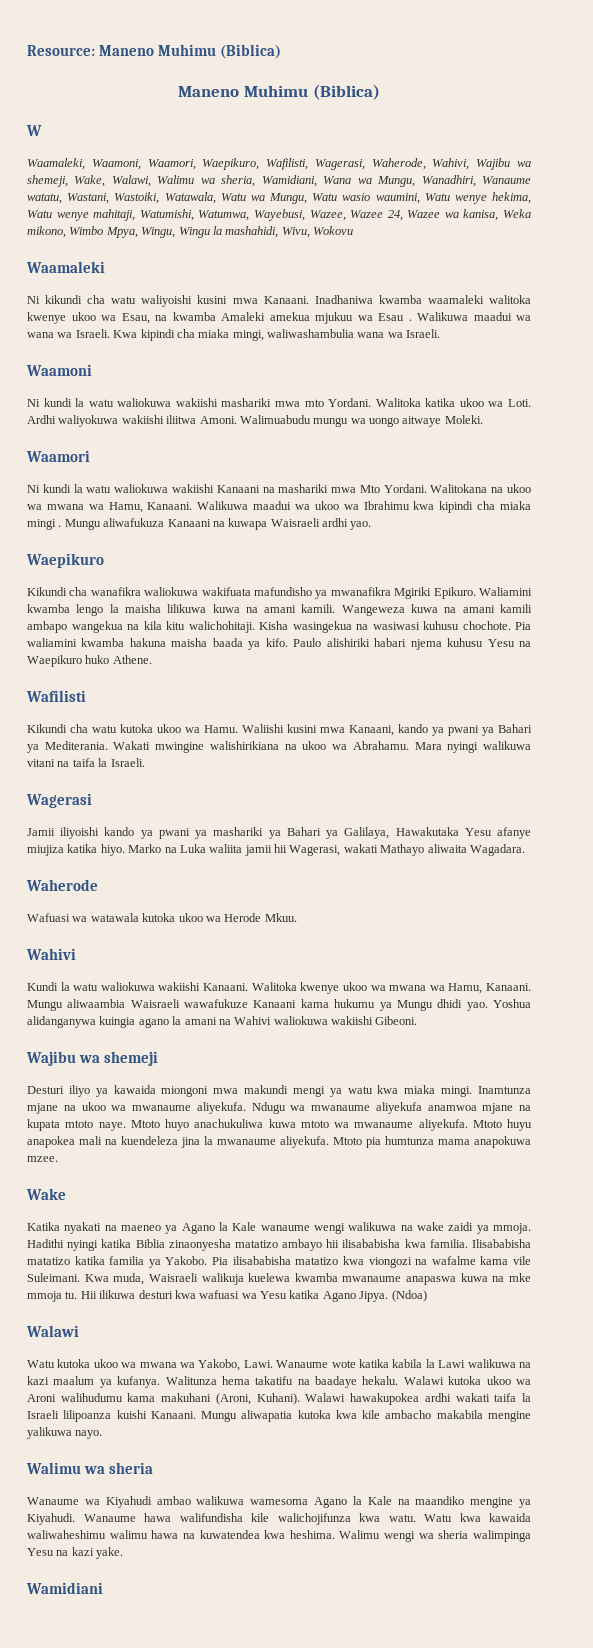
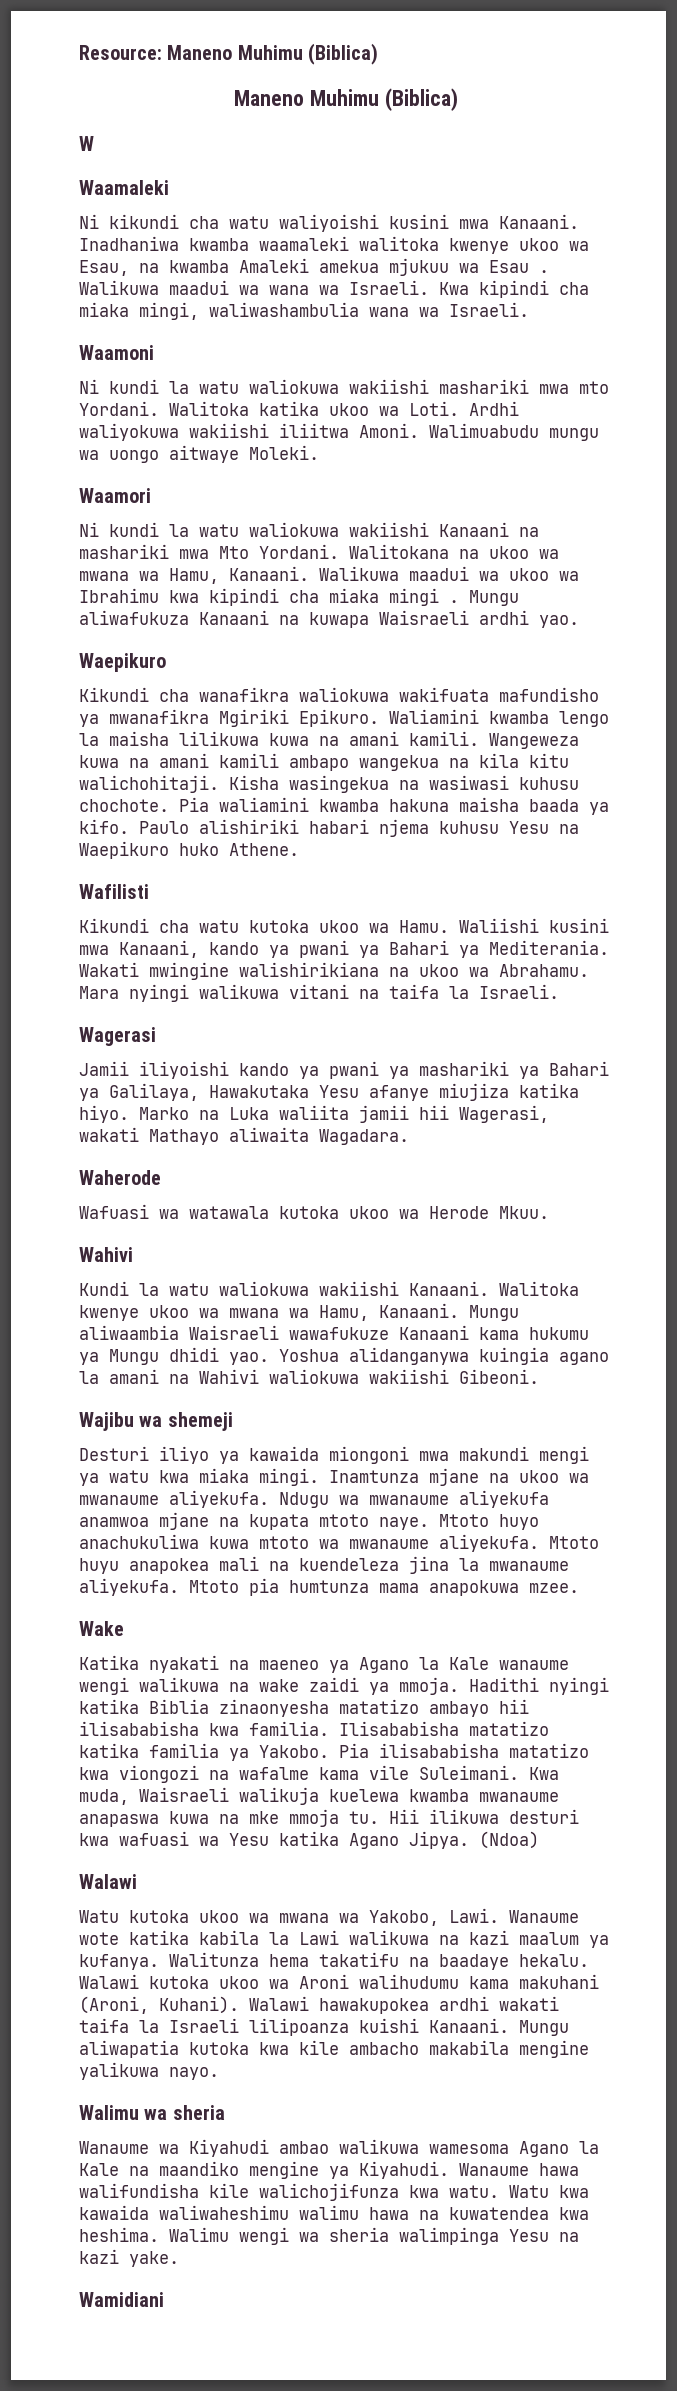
- Waamaleki, Waamoni, Waamori, Waepikuro, Wafilisti, Wagerasi, Waherode, Wahivi, Wajibu wa shemeji, Wake, Walawi, Walimu wa sheria, Wamidiani, Wana wa Mungu, Wanadhiri, Wanaume watatu, Wastani, Wastoiki, Watawala, Watu wa Mungu, Watu wasio waumini, Watu wenye hekima, Watu wenye mahitaji, Watumishi, Watumwa, Wayebusi, Wazee, Wazee 24, Wazee wa kanisa, Weka mikono, Wimbo Mpya, Wingu, Wingu la mashahidi, Wivu, Wokovu

